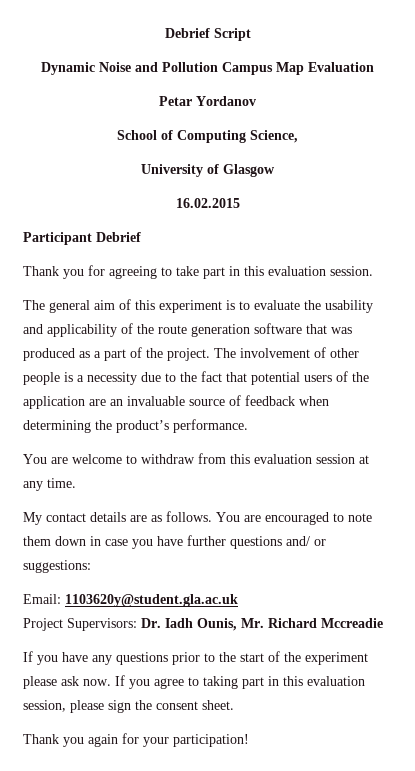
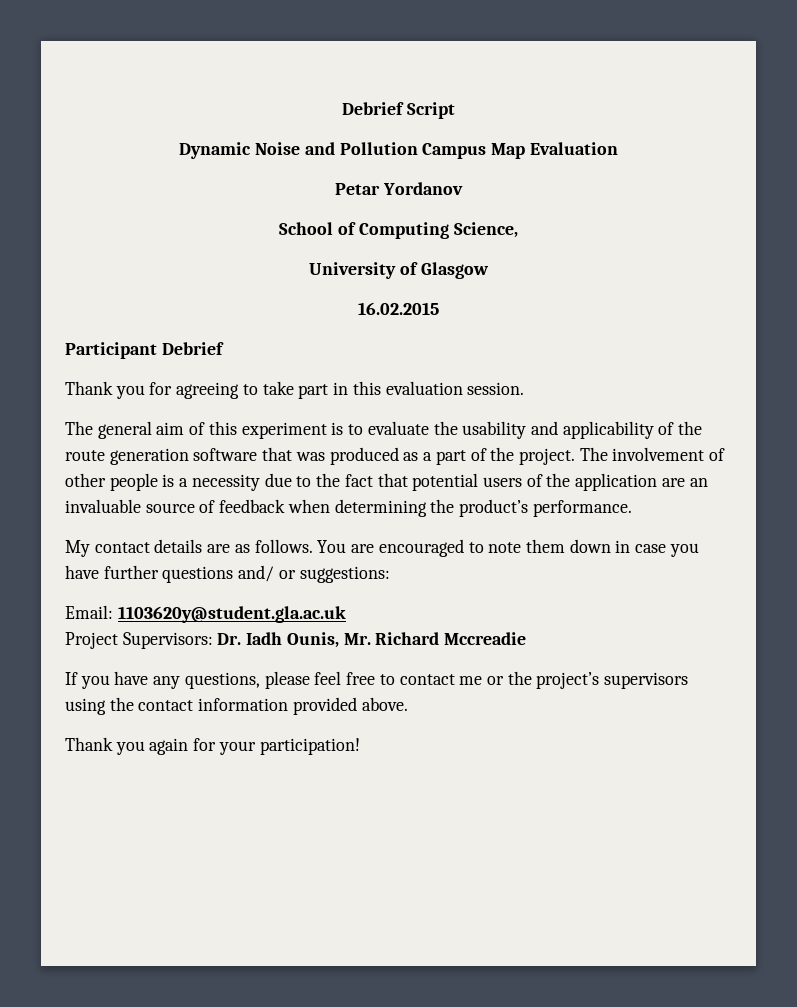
- You are welcome to withdraw from this evaluation session at any time.
- If you have any questions prior to the start of the experiment please ask now. If you agree to taking part in this evaluation session, please sign the consent sheet.
+ If you have any questions, please feel free to contact me or the project’s supervisors using the contact information provided above.

